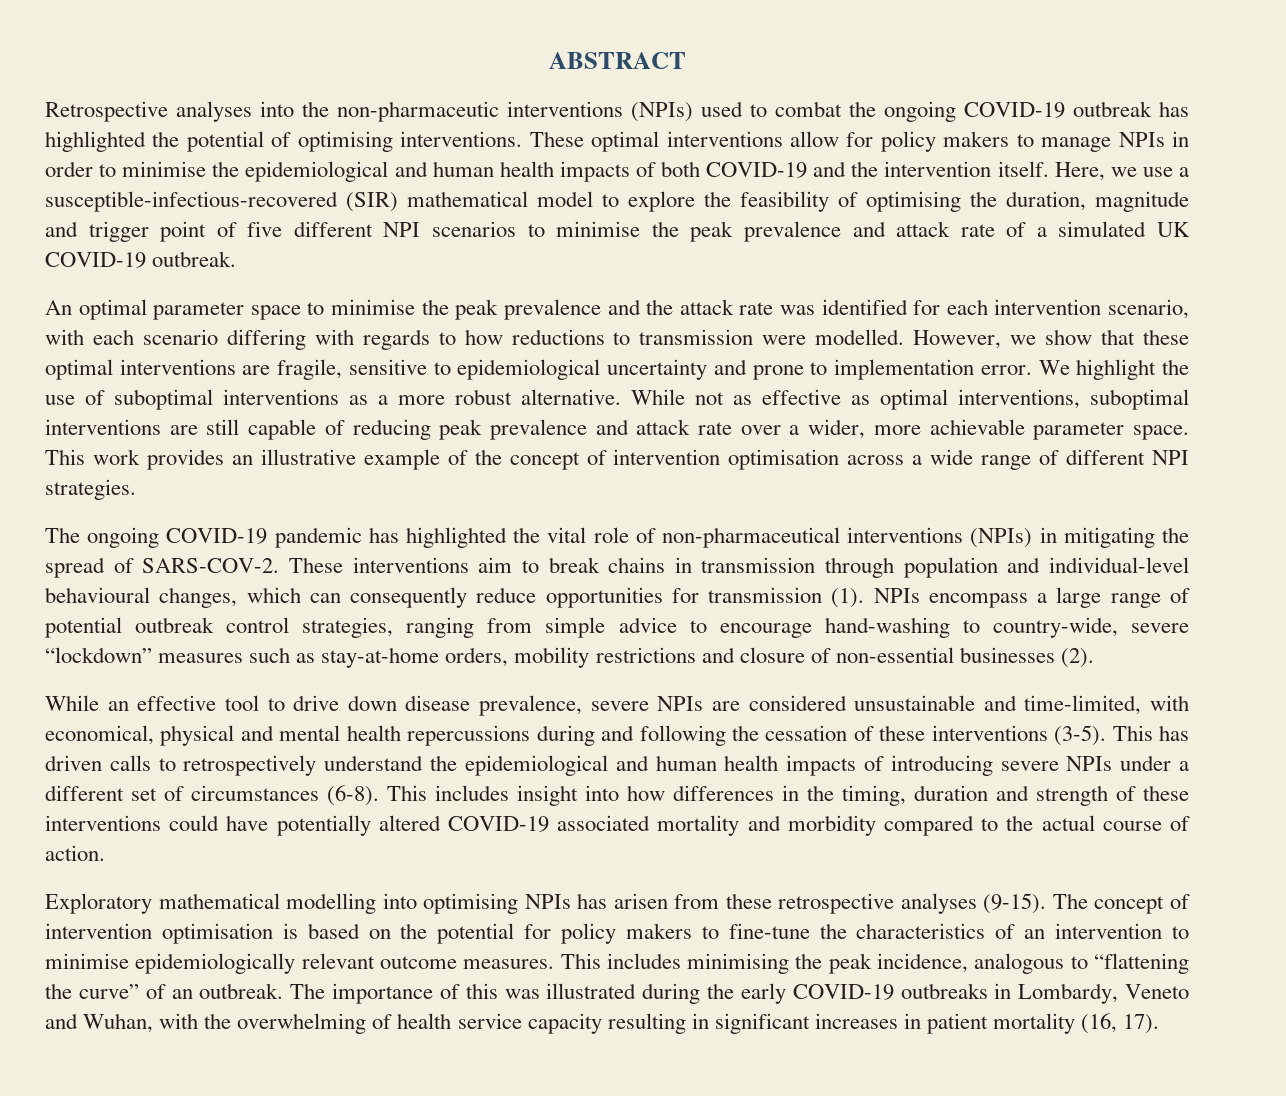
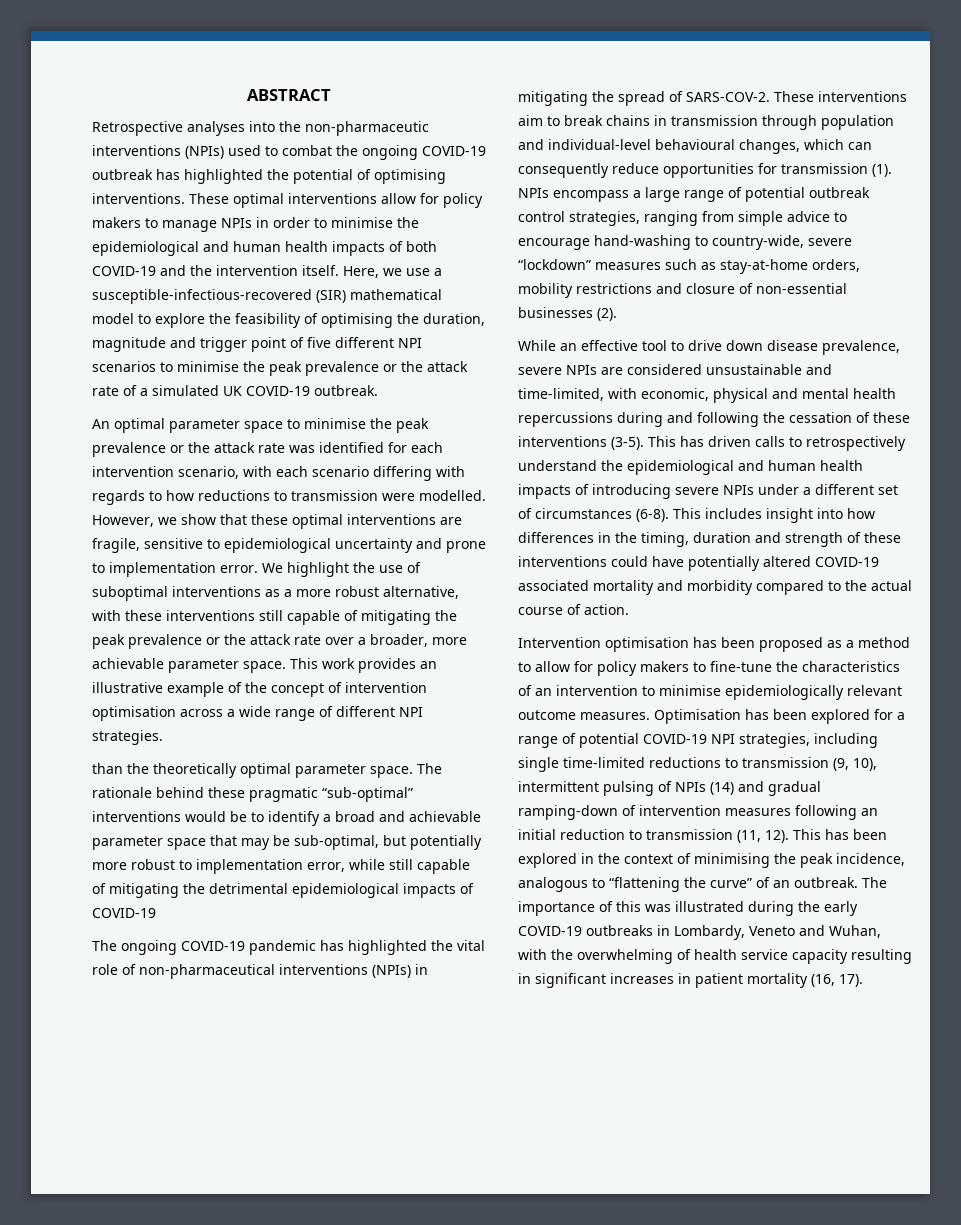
- Here, we use a susceptible-infectious-recovered (SIR) mathematical model to explore the feasibility of optimising the duration, magnitude and trigger point of five different NPI scenarios to minimise the peak prevalence and attack rate of a simulated UK COVID-19 outbreak.
+ Here, we use a susceptible-infectious-recovered (SIR) mathematical model to explore the feasibility of optimising the duration, magnitude and trigger point of five different NPI scenarios to minimise the peak prevalence or the attack rate of a simulated UK COVID-19 outbreak.
- An optimal parameter space to minimise the peak prevalence and the attack rate was identified for each intervention scenario, with each scenario differing with regards to how reductions to transmission were modelled.
+ An optimal parameter space to minimise the peak prevalence or the attack rate was identified for each intervention scenario, with each scenario differing with regards to how reductions to transmission were modelled.
- We highlight the use of suboptimal interventions as a more robust alternative. While not as effective as optimal interventions, suboptimal interventions are still capable of reducing peak prevalence and attack rate over a wider, more achievable parameter space.
+ We highlight the use of suboptimal interventions as a more robust alternative, with these interventions still capable of mitigating the peak prevalence or the attack rate over a broader, more achievable parameter space.
+ than the theoretically optimal parameter space. The rationale behind these pragmatic “sub-optimal” interventions would be to identify a broad and achievable parameter space that may be sub-optimal, but potentially more robust to implementation error, while still capable of mitigating the detrimental epidemiological impacts of COVID-19
- While an effective tool to drive down disease prevalence, severe NPIs are considered unsustainable and time-limited, with economical, physical and mental health repercussions during and following the cessation of these interventions (3-5).
+ While an effective tool to drive down disease prevalence, severe NPIs are considered unsustainable and time-limited, with economic, physical and mental health repercussions during and following the cessation of these interventions (3-5).
- Exploratory mathematical modelling into optimising NPIs has arisen from these retrospective analyses (9-15). The concept of intervention optimisation is based on the potential for policy makers to fine-tune the characteristics of an intervention to minimise epidemiologically relevant outcome measures.
+ Intervention optimisation has been proposed as a method to allow for policy makers to fine-tune the characteristics of an intervention to minimise epidemiologically relevant outcome measures.
- This includes minimising the peak incidence, analogous to “flattening the curve” of an outbreak.
+ Optimisation has been explored for a range of potential COVID-19 NPI strategies, including single time-limited reductions to transmission (9, 10), intermittent pulsing of NPIs (14) and gradual ramping-down of intervention measures following an initial reduction to transmission (11, 12). This has been explored in the context of minimising the peak incidence, analogous to “flattening the curve” of an outbreak.

